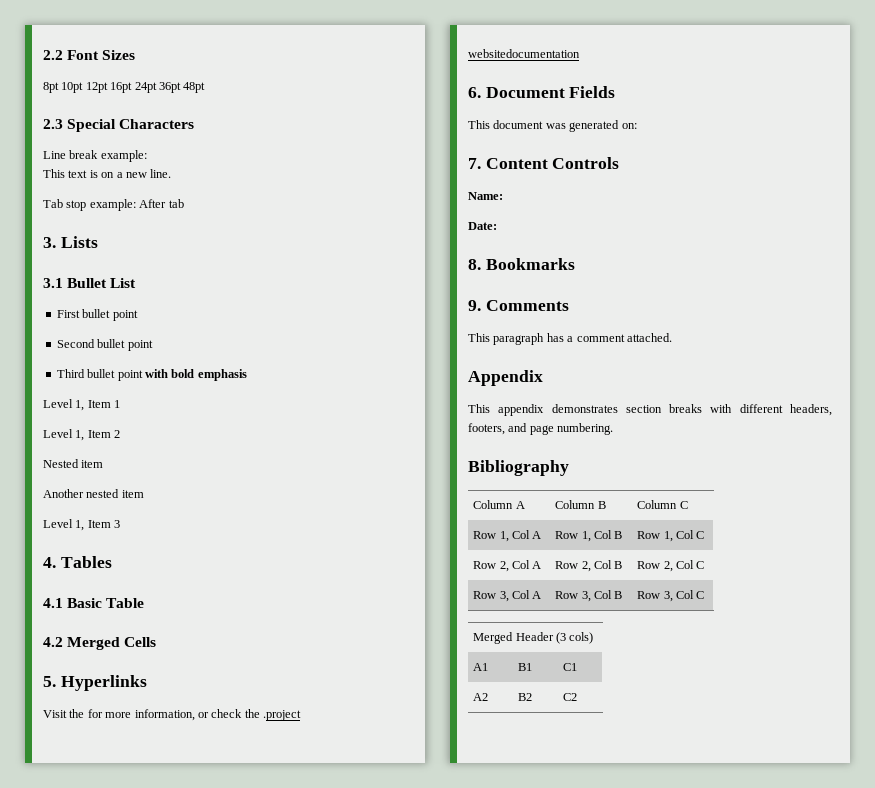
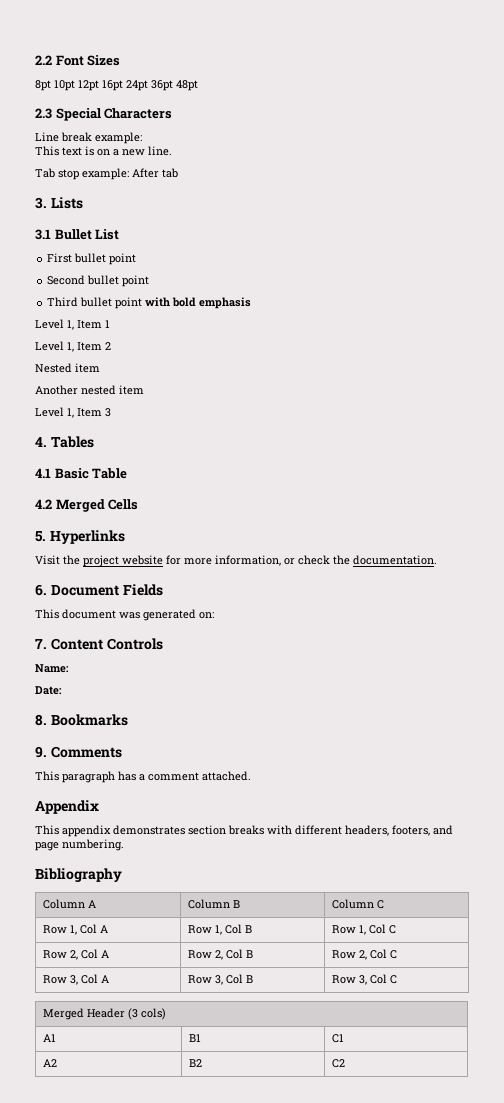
- Visit the for more information, or check the .project websitedocumentation
+ Visit the project website for more information, or check the documentation.

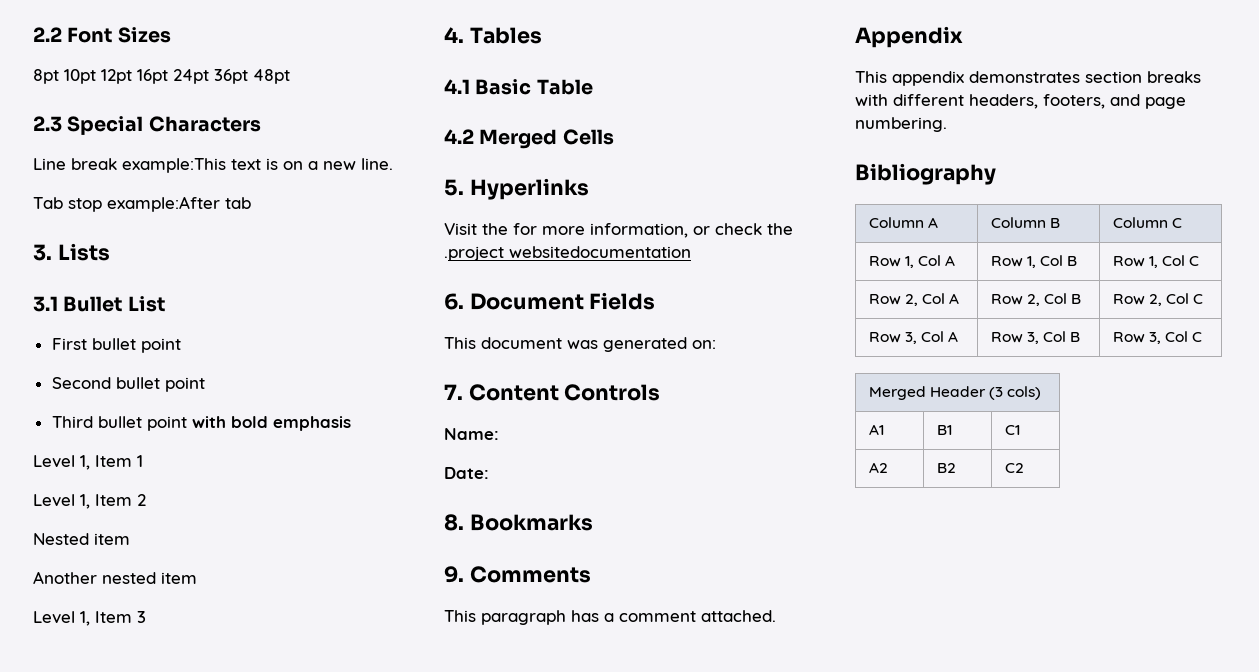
- Line break example:
- This text is on a new line.
+ Line break example:This text is on a new line.
- Tab stop example: After tab
+ Tab stop example:After tab
- Visit the project website for more information, or check the documentation.
+ Visit the for more information, or check the .project websitedocumentation

